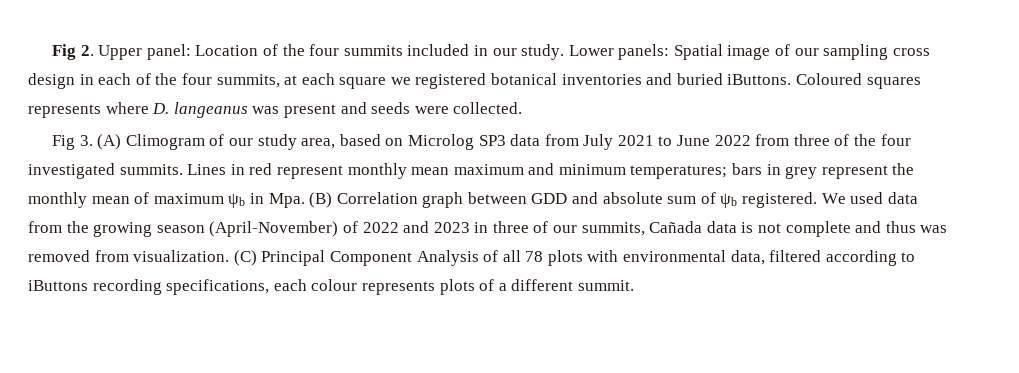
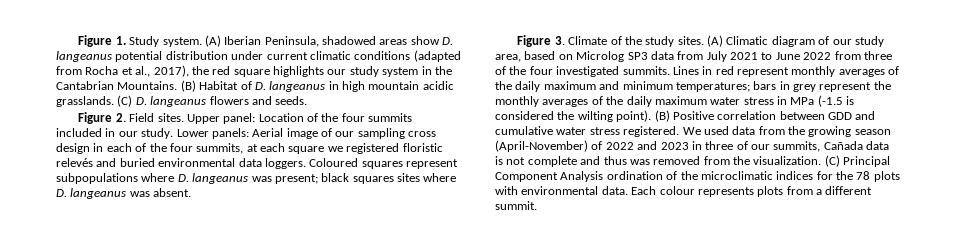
- Fig 2. Upper panel: Location of the four summits included in our study.
+ Figure 1. Study system. (A) Iberian Peninsula, shadowed areas show D. langeanus potential distribution under current climatic conditions (adapted from Rocha et al., 2017), the red square highlights our study system in the Cantabrian Mountains. (B) Habitat of D. langeanus in high mountain acidic grasslands. (C) D. langeanus flowers and seeds.
+ Figure 2. Field sites. Upper panel: Location of the four summits included in our study.
- Lower panels: Spatial image of our sampling cross design in each of the four summits, at each square we registered botanical inventories and buried iButtons. Coloured squares represents where D. langeanus was present and seeds were collected.
- Fig 3. (A) Climogram of our study area, based on Microlog SP3 data from July 2021 to June 2022 from three of the four investigated summits.
+ Lower panels: Aerial image of our sampling cross design in each of the four summits, at each square we registered floristic relevés and buried environmental data loggers. Coloured squares represent subpopulations where D. langeanus was present; black squares sites where D. langeanus was absent.
+ Figure 3. Climate of the study sites. (A) Climatic diagram of our study area, based on Microlog SP3 data from July 2021 to June 2022 from three of the four investigated summits.
- Lines in red represent monthly mean maximum and minimum temperatures; bars in grey represent the monthly mean of maximum ψb in Mpa. (B) Correlation graph between GDD and absolute sum of ψb registered.
+ Lines in red represent monthly averages of the daily maximum and minimum temperatures; bars in grey represent the monthly averages of the daily maximum water stress in MPa (-1.5 is considered the wilting point). (B) Positive correlation between GDD and cumulative water stress registered.
- We used data from the growing season (April-November) of 2022 and 2023 in three of our summits, Cañada data is not complete and thus was removed from visualization.
+ We used data from the growing season (April-November) of 2022 and 2023 in three of our summits, Cañada data is not complete and thus was removed from the visualization.
- (C) Principal Component Analysis of all 78 plots with environmental data, filtered according to iButtons recording specifications, each colour represents plots of a different summit.
+ (C) Principal Component Analysis ordination of the microclimatic indices for the 78 plots with environmental data. Each colour represents plots from a different summit.

